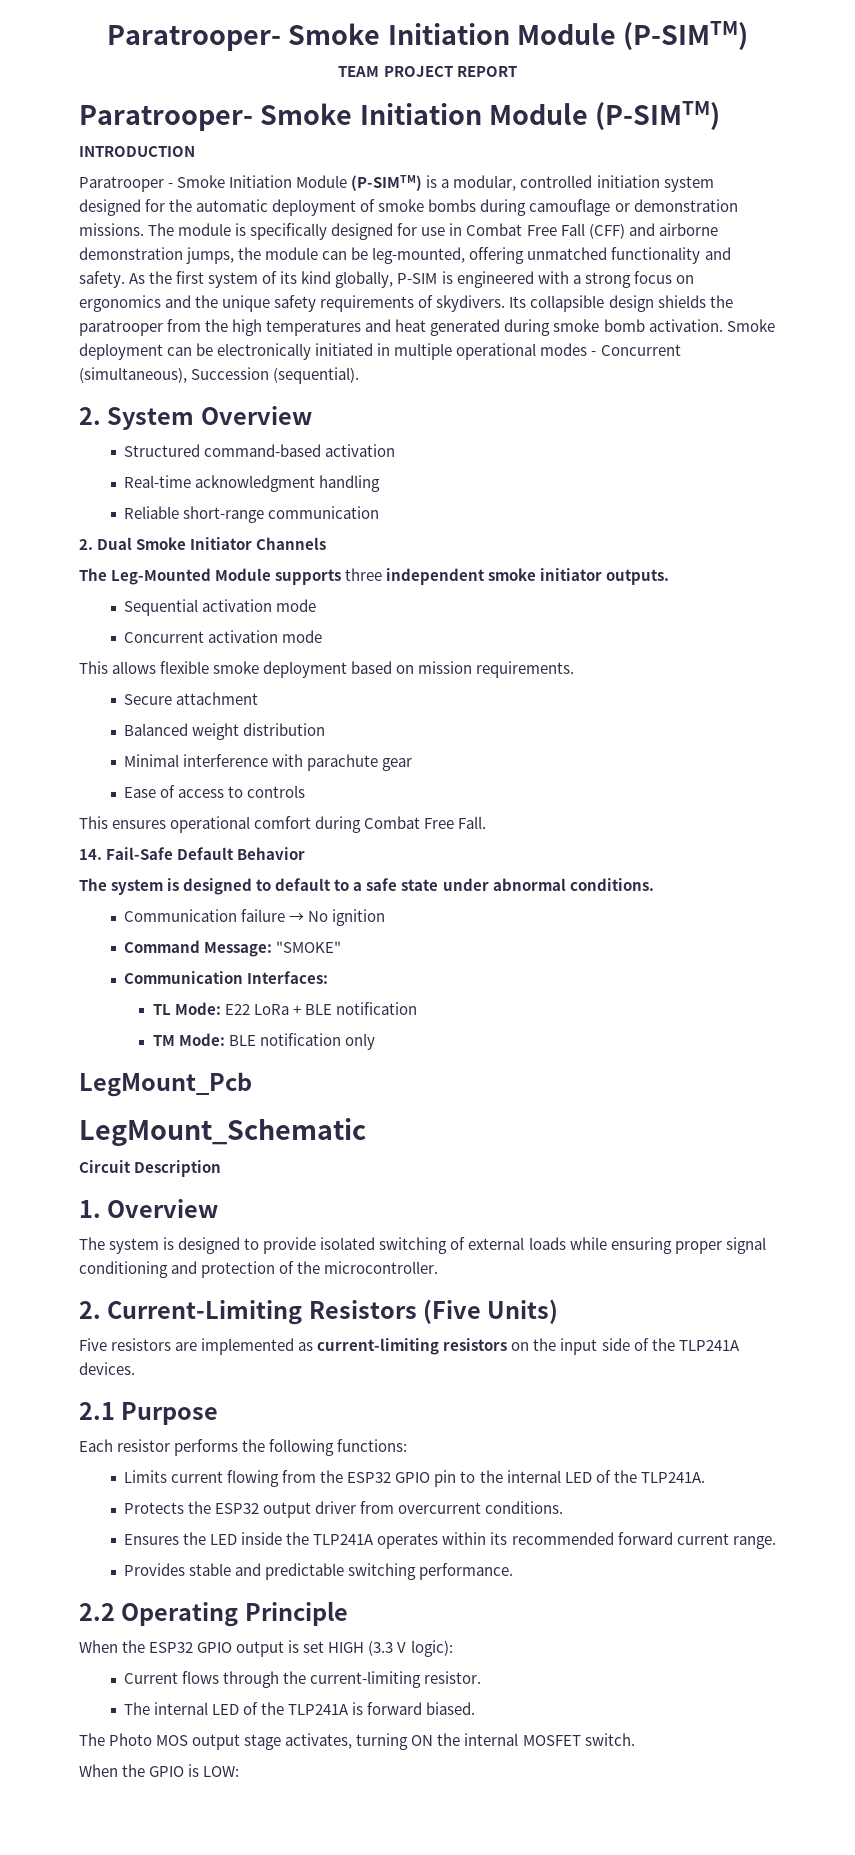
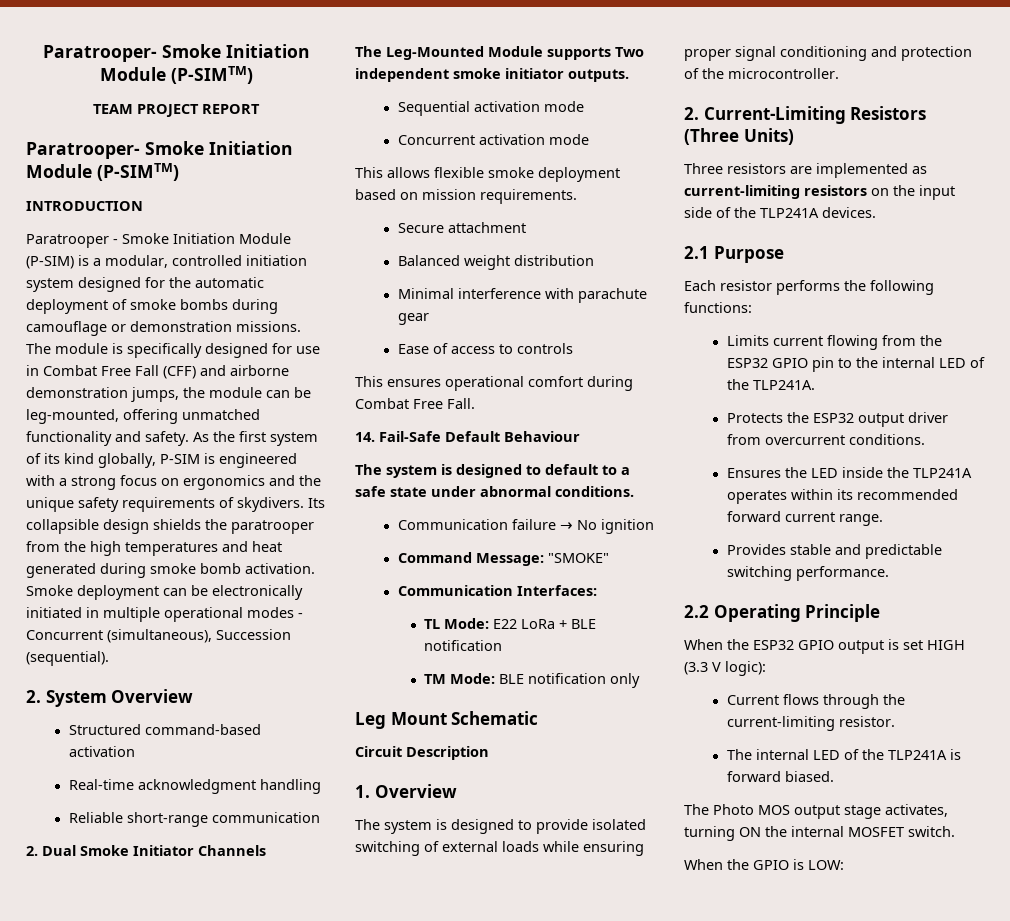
- Paratrooper - Smoke Initiation Module (P-SIMTM) is a modular, controlled initiation system designed for the automatic deployment of smoke bombs during camouflage or demonstration missions.
+ Paratrooper - Smoke Initiation Module (P-SIM) is a modular, controlled initiation system designed for the automatic deployment of smoke bombs during camouflage or demonstration missions.
- The Leg-Mounted Module supports three independent smoke initiator outputs.
+ The Leg-Mounted Module supports Two independent smoke initiator outputs.
- 14. Fail-Safe Default Behavior
+ 14. Fail-Safe Default Behaviour
- LegMount_Pcb
- LegMount_Schematic
+ Leg Mount Schematic
- 2. Current-Limiting Resistors (Five Units)
+ 2. Current-Limiting Resistors (Three Units)
- Five resistors are implemented as current-limiting resistors on the input side of the TLP241A devices.
+ Three resistors are implemented as current-limiting resistors on the input side of the TLP241A devices.

